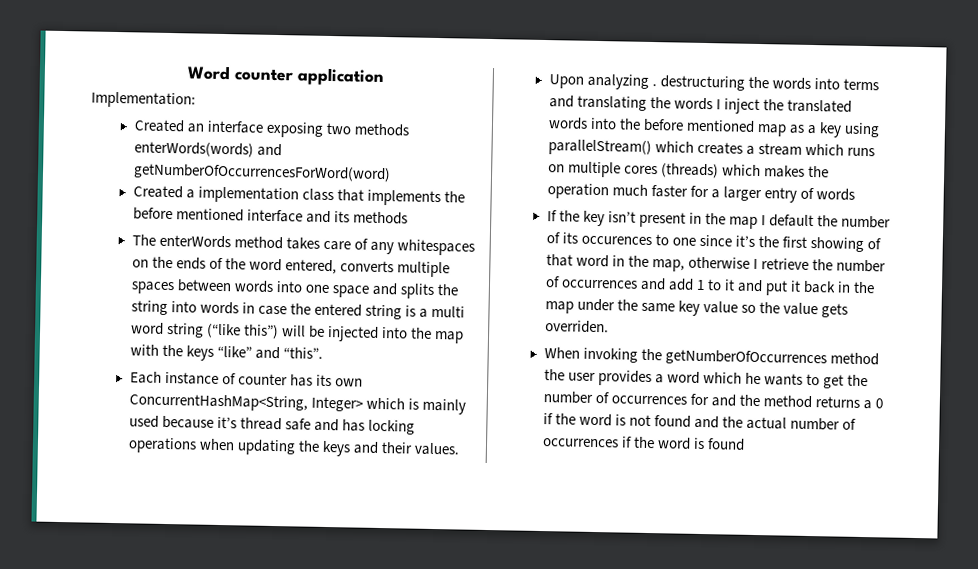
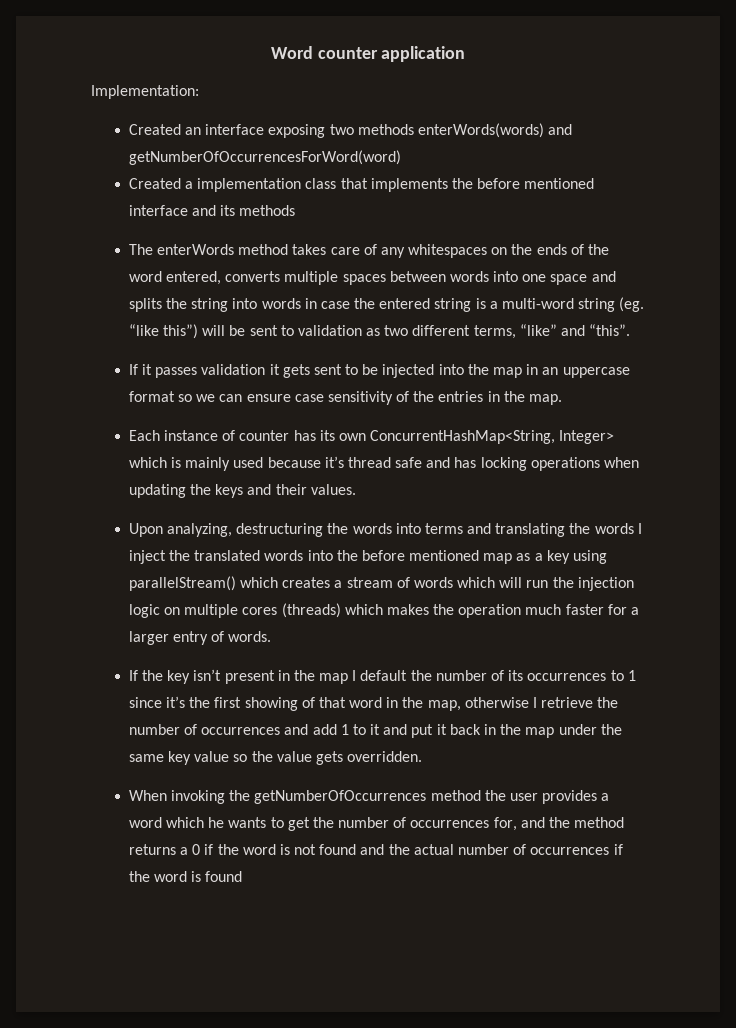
- The enterWords method takes care of any whitespaces on the ends of the word entered, converts multiple spaces between words into one space and splits the string into words in case the entered string is a multi word string (“like this”) will be injected into the map with the keys “like” and “this”.
+ The enterWords method takes care of any whitespaces on the ends of the word entered, converts multiple spaces between words into one space and splits the string into words in case the entered string is a multi-word string (eg. “like this”) will be sent to validation as two different terms, “like” and “this”.
+ If it passes validation it gets sent to be injected into the map in an uppercase format so we can ensure case sensitivity of the entries in the map.
- Upon analyzing . destructuring the words into terms and translating the words I inject the translated words into the before mentioned map as a key using parallelStream() which creates a stream which runs on multiple cores (threads) which makes the operation much faster for a larger entry of words
+ Upon analyzing, destructuring the words into terms and translating the words I inject the translated words into the before mentioned map as a key using parallelStream() which creates a stream of words which will run the injection logic on multiple cores (threads) which makes the operation much faster for a larger entry of words.
- If the key isn’t present in the map I default the number of its occurences to one since it’s the first showing of that word in the map, otherwise I retrieve the number of occurrences and add 1 to it and put it back in the map under the same key value so the value gets overriden.
+ If the key isn’t present in the map I default the number of its occurrences to 1 since it’s the first showing of that word in the map, otherwise I retrieve the number of occurrences and add 1 to it and put it back in the map under the same key value so the value gets overridden.
- When invoking the getNumberOfOccurrences method the user provides a word which he wants to get the number of occurrences for and the method returns a 0 if the word is not found and the actual number of occurrences if the word is found
+ When invoking the getNumberOfOccurrences method the user provides a word which he wants to get the number of occurrences for, and the method returns a 0 if the word is not found and the actual number of occurrences if the word is found

